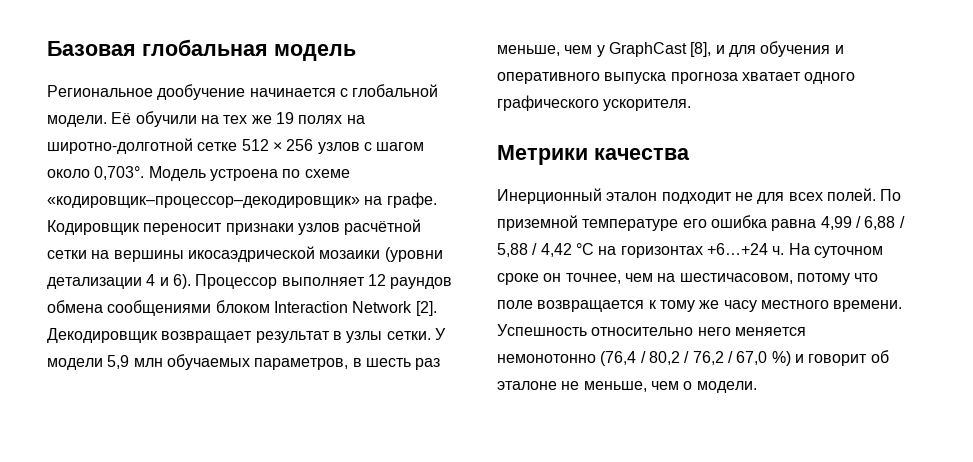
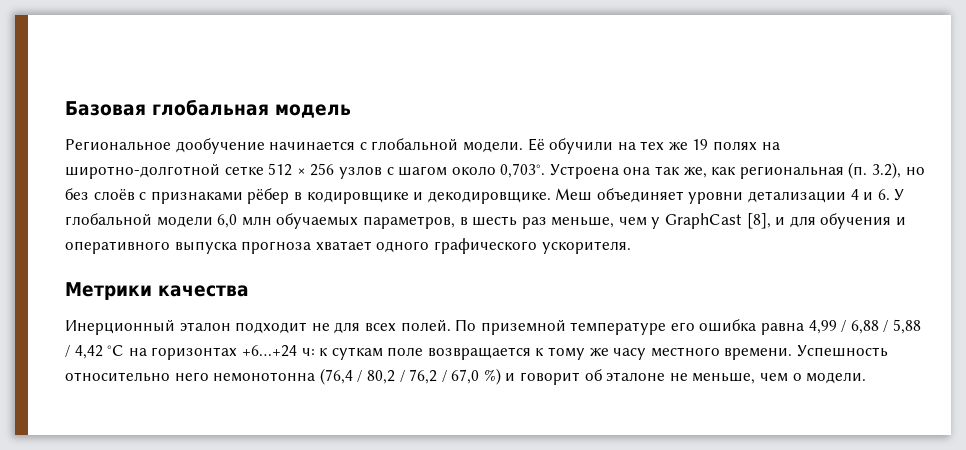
- Модель устроена по схеме «кодировщик–процессор–декодировщик» на графе. Кодировщик переносит признаки узлов расчётной сетки на вершины икосаэдрической мозаики (уровни детализации 4 и 6). Процессор выполняет 12 раундов обмена сообщениями блоком Interaction Network [2]. Декодировщик возвращает результат в узлы сетки. У модели 5,9 млн обучаемых параметров, в шесть раз меньше, чем у GraphCast [8], и для обучения и оперативного выпуска прогноза хватает одного графического ускорителя.
+ Устроена она так же, как региональная (п. 3.2), но без слоёв с признаками рёбер в кодировщике и декодировщике. Меш объединяет уровни детализации 4 и 6. У глобальной модели 6,0 млн обучаемых параметров, в шесть раз меньше, чем у GraphCast [8], и для обучения и оперативного выпуска прогноза хватает одного графического ускорителя.
- По приземной температуре его ошибка равна 4,99 / 6,88 / 5,88 / 4,42 °C на горизонтах +6…+24 ч. На суточном сроке он точнее, чем на шестичасовом, потому что поле возвращается к тому же часу местного времени.
+ По приземной температуре его ошибка равна 4,99 / 6,88 / 5,88 / 4,42 °C на горизонтах +6…+24 ч: к суткам поле возвращается к тому же часу местного времени.
- Успешность относительно него меняется немонотонно (76,4 / 80,2 / 76,2 / 67,0 %) и говорит об эталоне не меньше, чем о модели.
+ Успешность относительно него немонотонна (76,4 / 80,2 / 76,2 / 67,0 %) и говорит об эталоне не меньше, чем о модели.

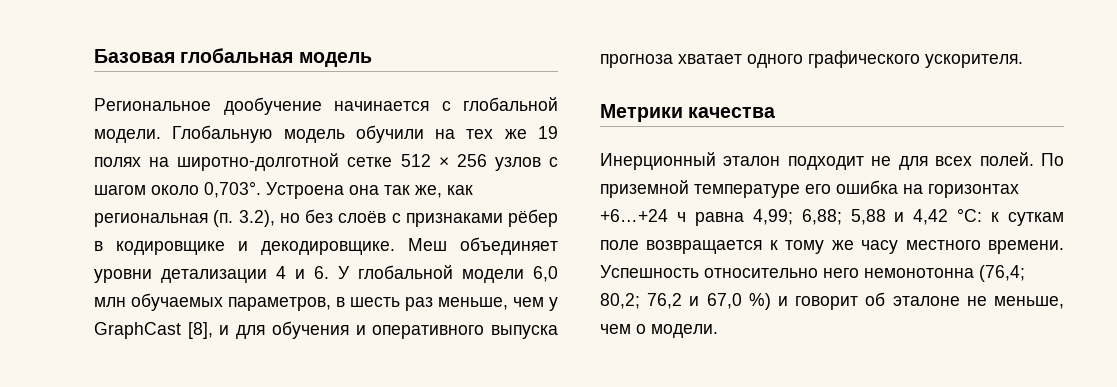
- Её обучили на тех же 19 полях на широтно-долготной сетке 512 × 256 узлов с шагом около 0,703°.
+ Глобальную модель обучили на тех же 19 полях на широтно-долготной сетке 512 × 256 узлов с шагом около 0,703°.
- По приземной температуре его ошибка равна 4,99 / 6,88 / 5,88 / 4,42 °C на горизонтах +6…+24 ч: к суткам поле возвращается к тому же часу местного времени.
+ По приземной температуре его ошибка на горизонтах +6…+24 ч равна 4,99; 6,88; 5,88 и 4,42 °C: к суткам поле возвращается к тому же часу местного времени.
- Успешность относительно него немонотонна (76,4 / 80,2 / 76,2 / 67,0 %) и говорит об эталоне не меньше, чем о модели.
+ Успешность относительно него немонотонна (76,4; 80,2; 76,2 и 67,0 %) и говорит об эталоне не меньше, чем о модели.

